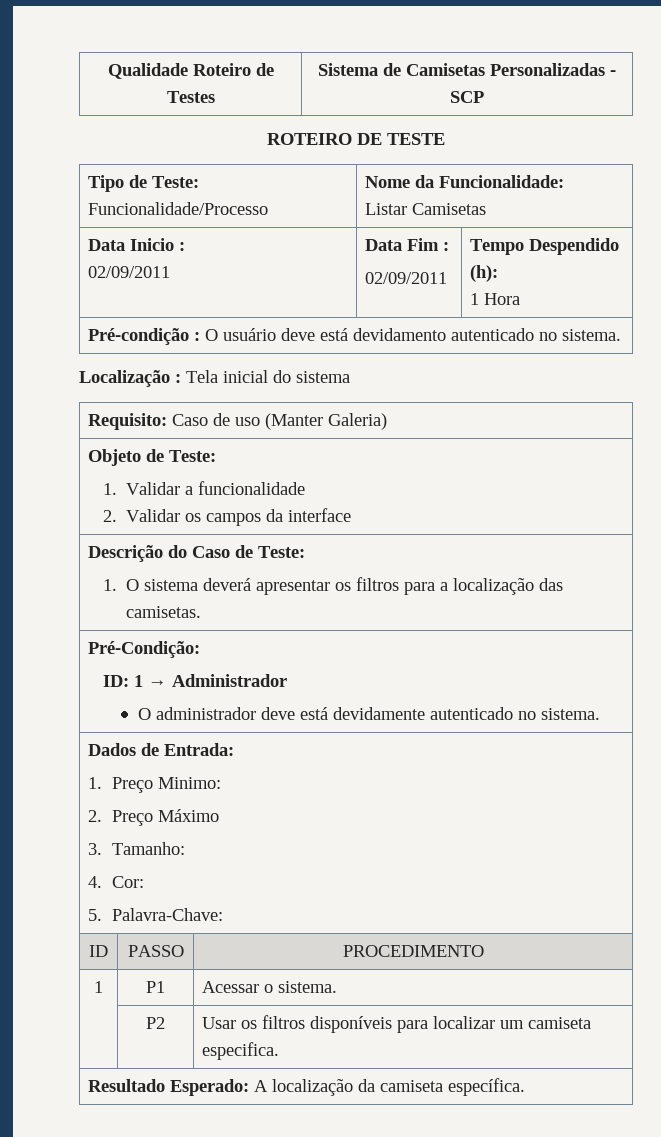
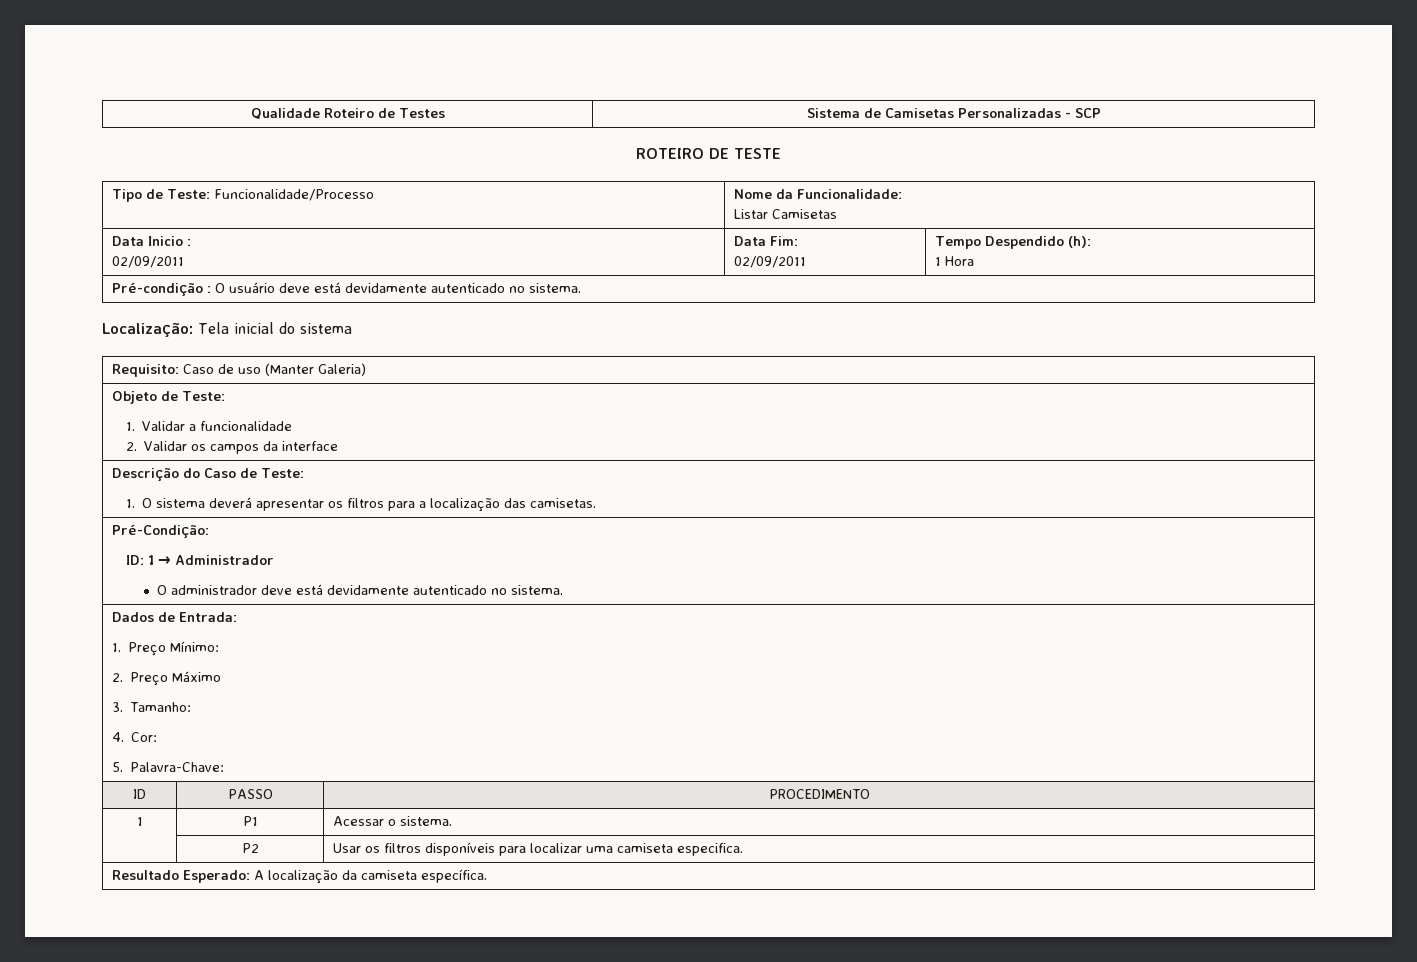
  Data Inicio :
- 02/09/2011 | Data Fim :
+ 02/09/2011 | Data Fim:
- Pré-condição : O usuário deve está devidamento autenticado no sistema.
- Localização : Tela inicial do sistema
+ Pré-condição : O usuário deve está devidamente autenticado no sistema.
+ Localização: Tela inicial do sistema
  Dados de Entrada:
- 1. Preço Minimo:
+ 1. Preço Mínimo:
- | P2 | Usar os filtros disponíveis para localizar um camiseta especifica.
+ | P2 | Usar os filtros disponíveis para localizar uma camiseta especifica.

